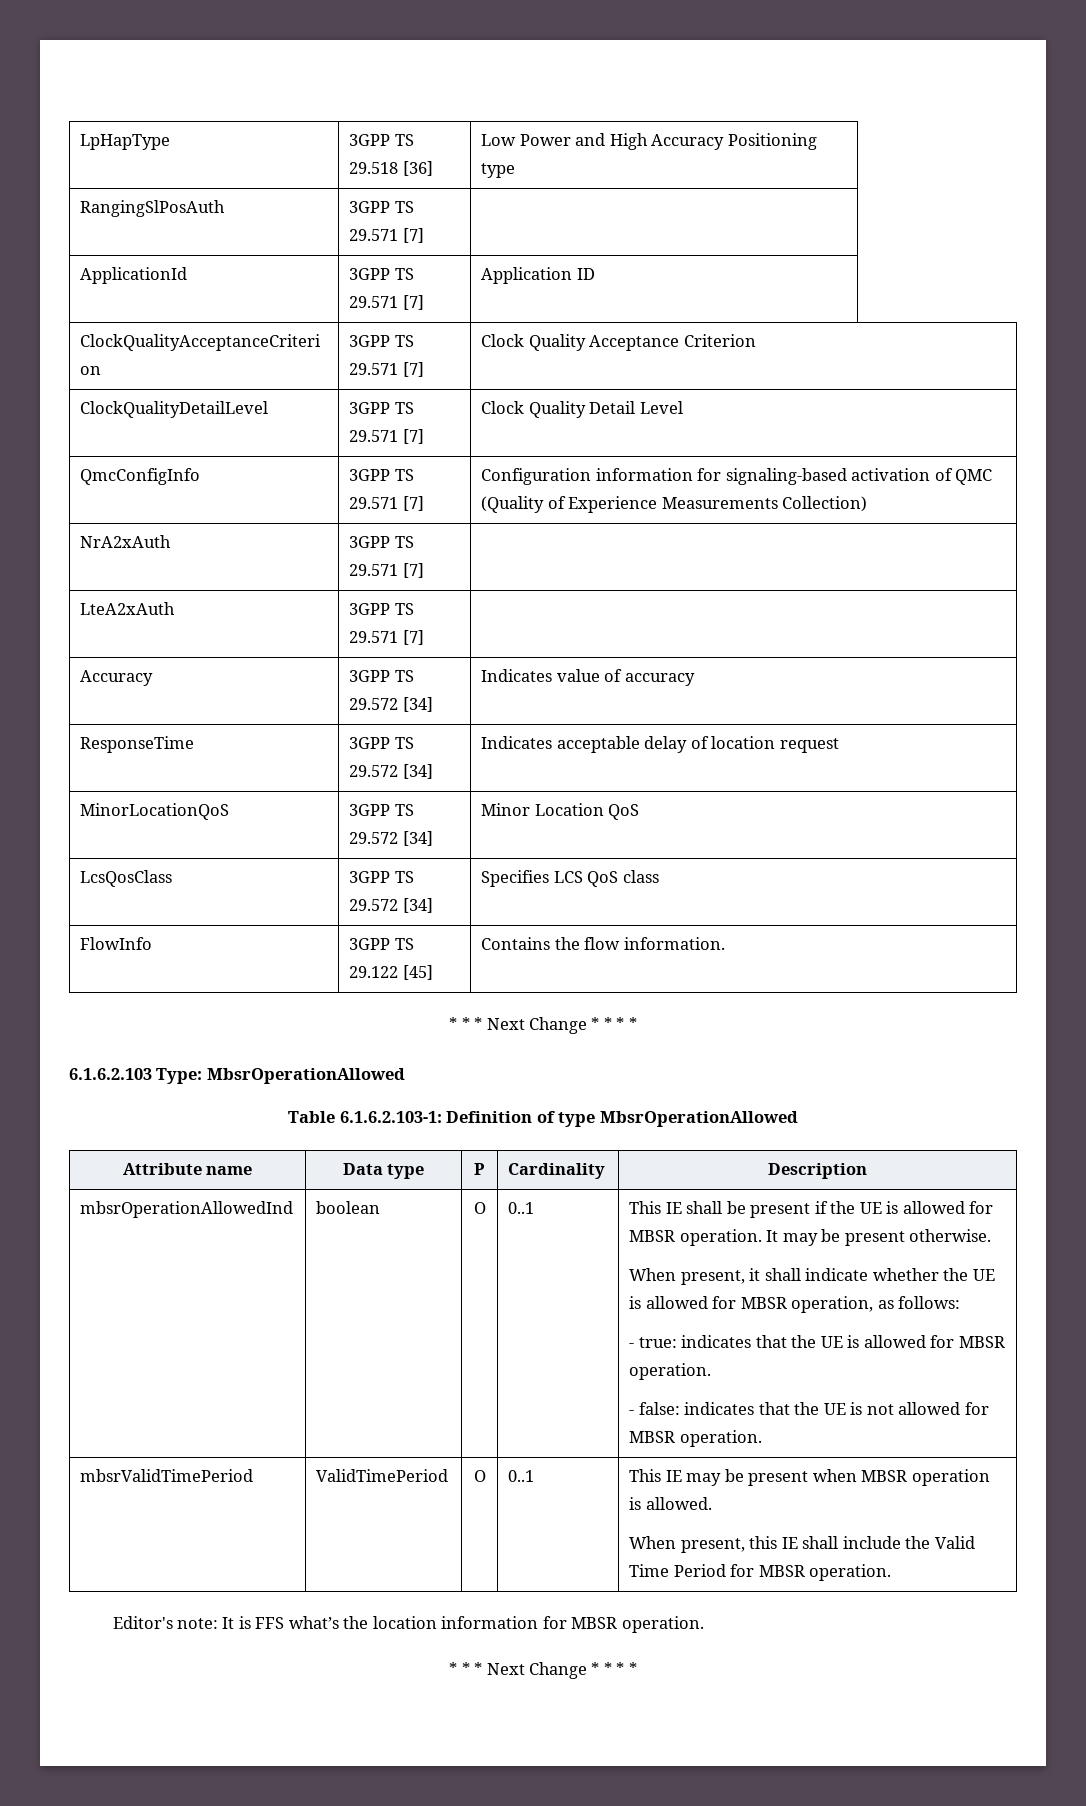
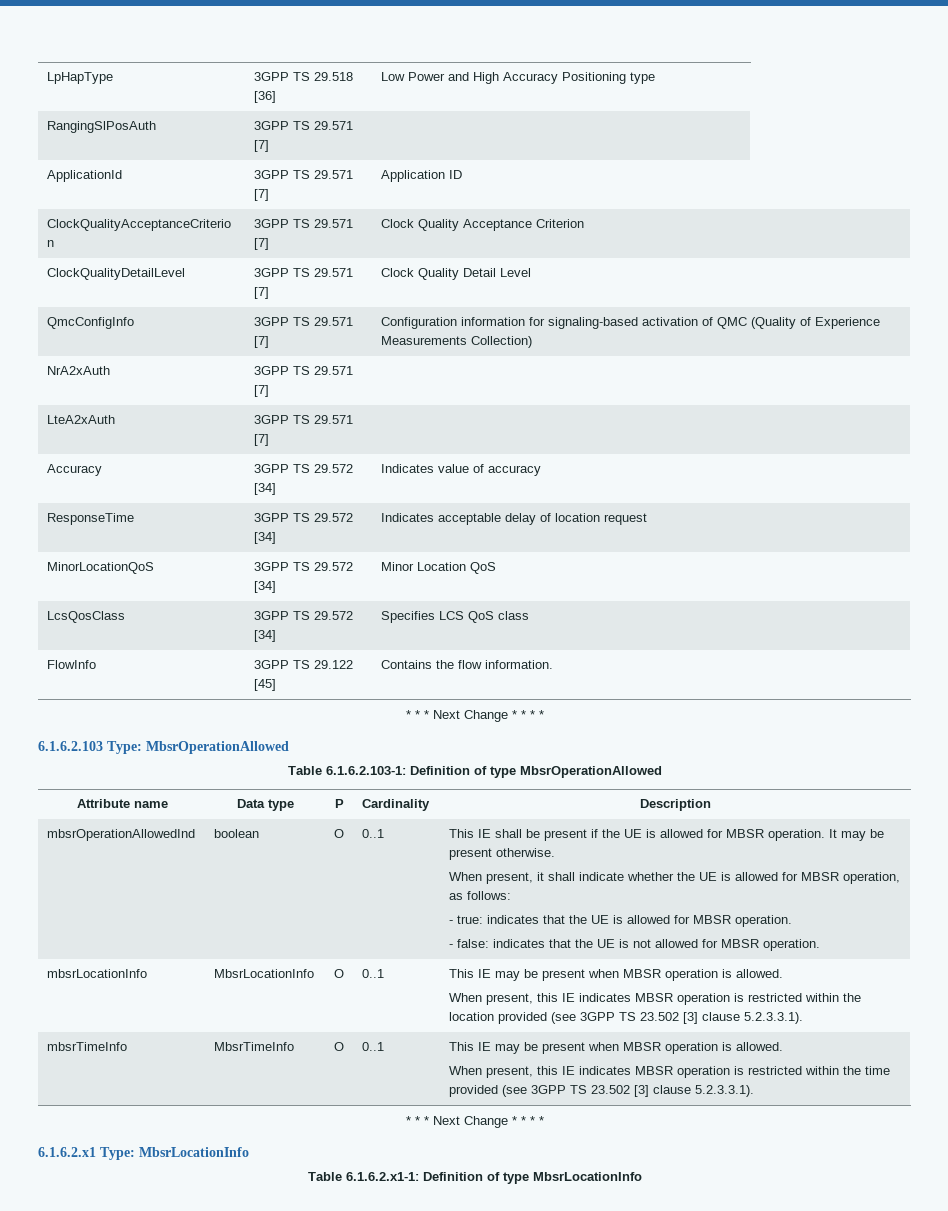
- mbsrValidTimePeriod | ValidTimePeriod | O | 0..1 | This IE may be present when MBSR operation is allowed.
- When present, this IE shall include the Valid Time Period for MBSR operation.
- Editor's note: It is FFS what’s the location information for MBSR operation.
+ mbsrLocationInfo | MbsrLocationInfo | O | 0..1 | This IE may be present when MBSR operation is allowed.
+ When present, this IE indicates MBSR operation is restricted within the location provided (see 3GPP TS 23.502 [3] clause 5.2.3.3.1).
+ mbsrTimeInfo | MbsrTimeInfo | O | 0..1 | This IE may be present when MBSR operation is allowed.
+ When present, this IE indicates MBSR operation is restricted within the time provided (see 3GPP TS 23.502 [3] clause 5.2.3.3.1).
  * * * Next Change * * * *
+ 6.1.6.2.x1 Type: MbsrLocationInfo
+ Table 6.1.6.2.x1-1: Definition of type MbsrLocationInfo

